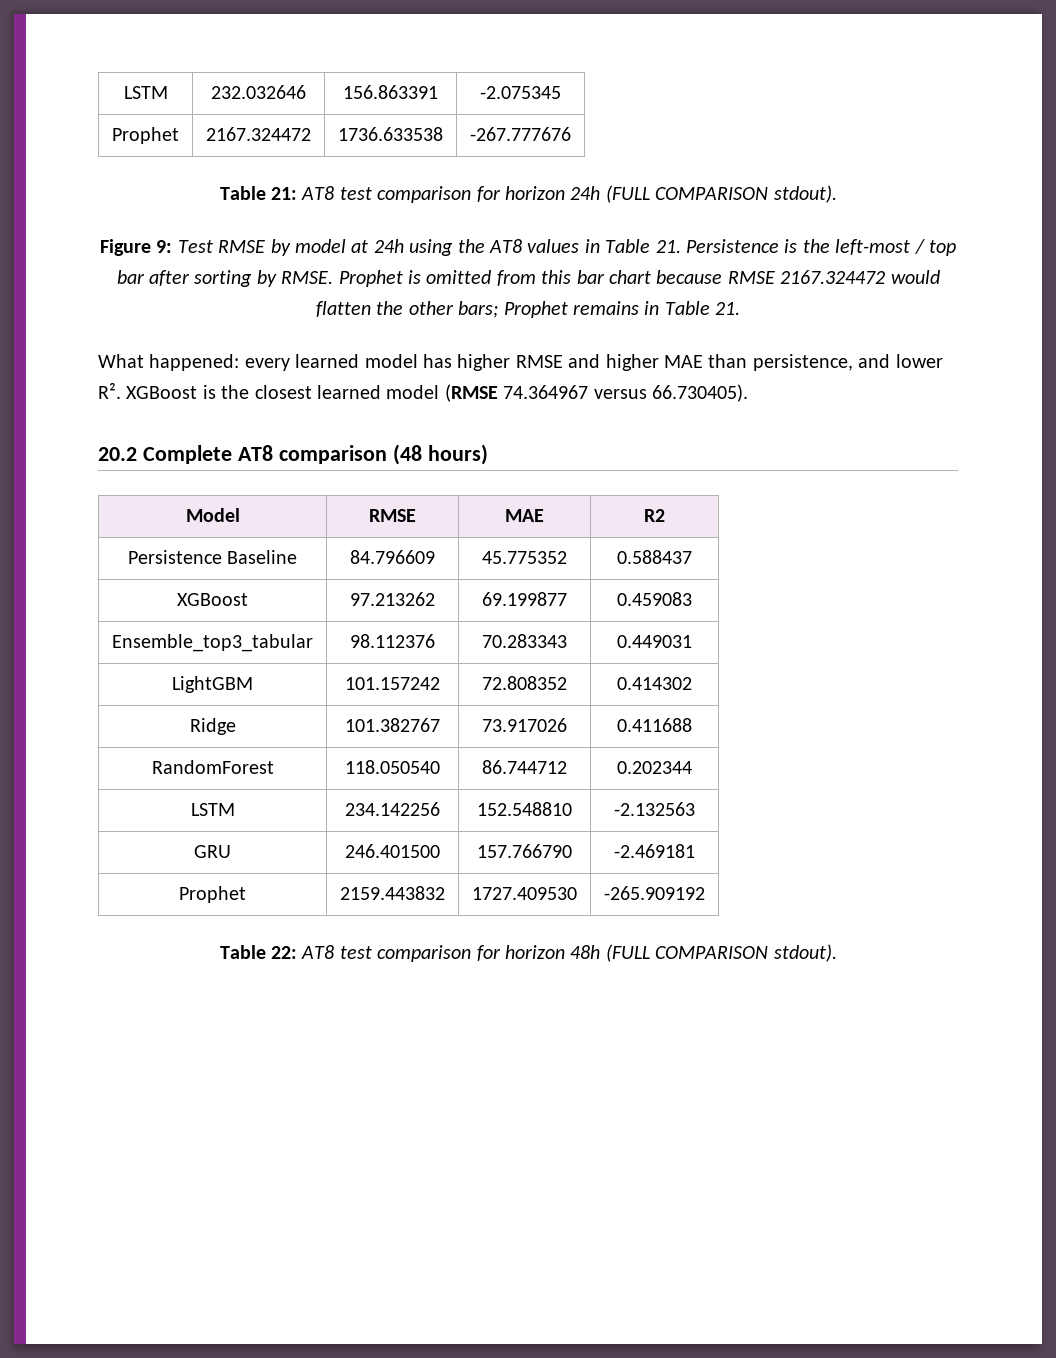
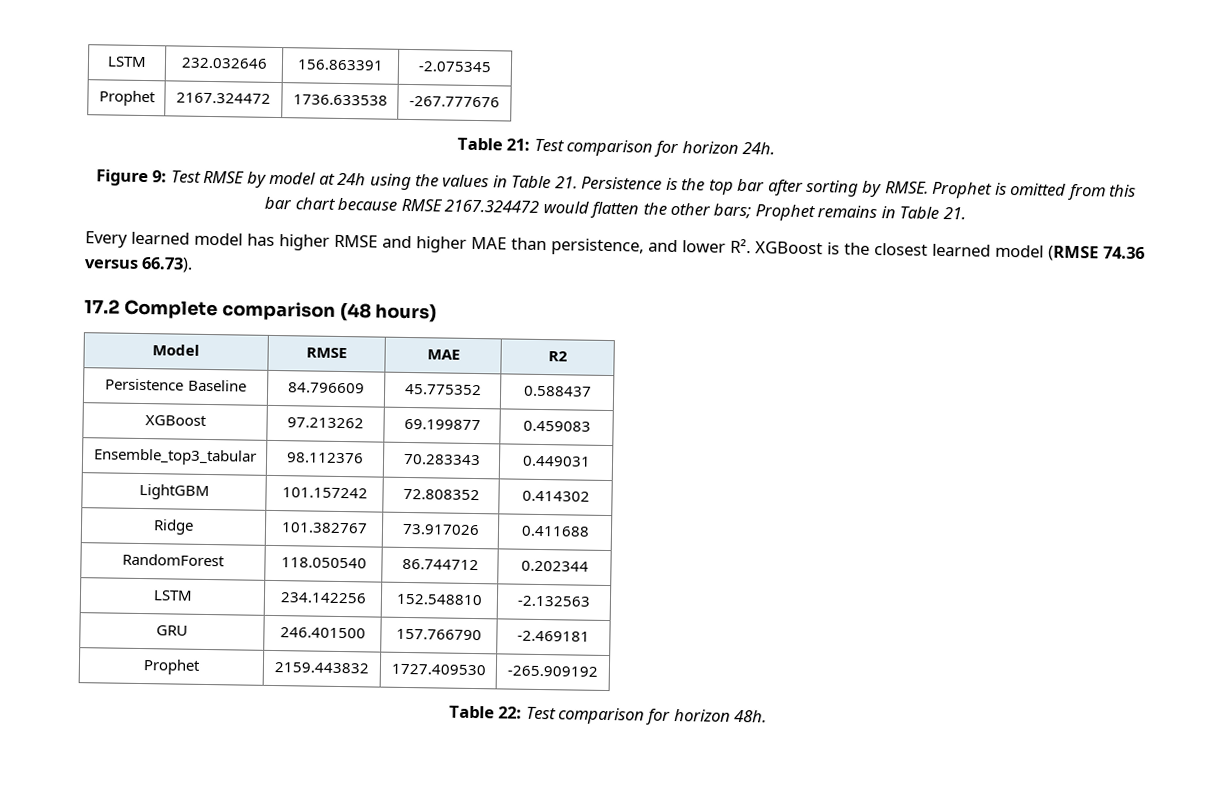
- Table 21: AT8 test comparison for horizon 24h (FULL COMPARISON stdout).
+ Table 21: Test comparison for horizon 24h.
- Figure 9: Test RMSE by model at 24h using the AT8 values in Table 21. Persistence is the left-most / top bar after sorting by RMSE.
+ Figure 9: Test RMSE by model at 24h using the values in Table 21. Persistence is the top bar after sorting by RMSE.
- What happened: every learned model has higher RMSE and higher MAE than persistence, and lower R². XGBoost is the closest learned model (RMSE 74.364967 versus 66.730405).
- 20.2 Complete AT8 comparison (48 hours)
+ Every learned model has higher RMSE and higher MAE than persistence, and lower R². XGBoost is the closest learned model (RMSE 74.36 versus 66.73).
+ 17.2 Complete comparison (48 hours)
- Table 22: AT8 test comparison for horizon 48h (FULL COMPARISON stdout).
+ Table 22: Test comparison for horizon 48h.

